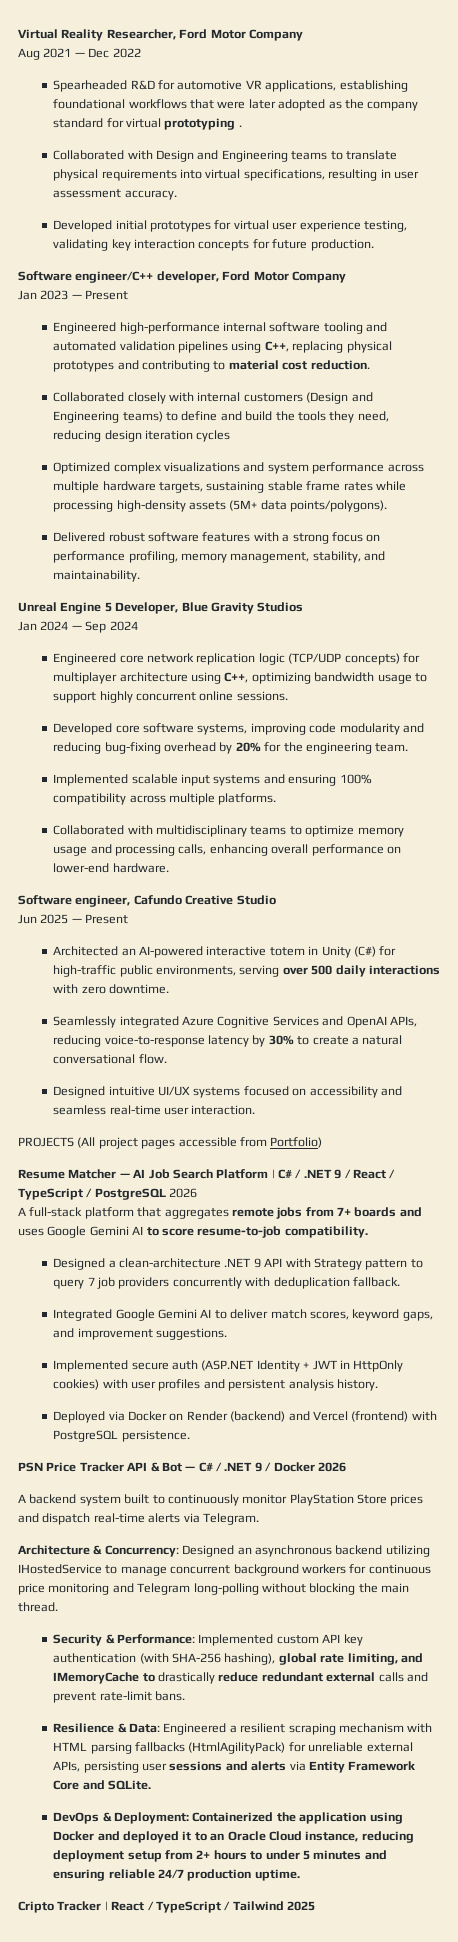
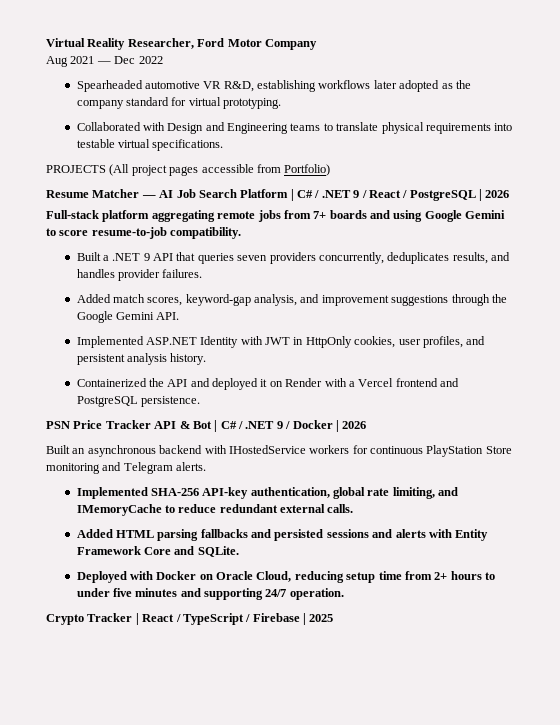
- Spearheaded R&D for automotive VR applications, establishing foundational workflows that were later adopted as the company standard for virtual prototyping .
+ Spearheaded automotive VR R&D, establishing workflows later adopted as the company standard for virtual prototyping.
- Collaborated with Design and Engineering teams to translate physical requirements into virtual specifications, resulting in user assessment accuracy.
- Developed initial prototypes for virtual user experience testing, validating key interaction concepts for future production.
- Software engineer/C++ developer, Ford Motor Company
- Jan 2023 — Present
- Engineered high-performance internal software tooling and automated validation pipelines using C++, replacing physical prototypes and contributing to material cost reduction.
- Collaborated closely with internal customers (Design and Engineering teams) to define and build the tools they need, reducing design iteration cycles
- Optimized complex visualizations and system performance across multiple hardware targets, sustaining stable frame rates while processing high-density assets (5M+ data points/polygons).
- Delivered robust software features with a strong focus on performance profiling, memory management, stability, and maintainability.
- Unreal Engine 5 Developer, Blue Gravity Studios
- Jan 2024 — Sep 2024
- Engineered core network replication logic (TCP/UDP concepts) for multiplayer architecture using C++, optimizing bandwidth usage to support highly concurrent online sessions.
- Developed core software systems, improving code modularity and reducing bug-fixing overhead by 20% for the engineering team.
- Implemented scalable input systems and ensuring 100% compatibility across multiple platforms.
- Collaborated with multidisciplinary teams to optimize memory usage and processing calls, enhancing overall performance on lower-end hardware.
- Software engineer, Cafundo Creative Studio
- Jun 2025 — Present
- Architected an AI-powered interactive totem in Unity (C#) for high-traffic public environments, serving over 500 daily interactions with zero downtime.
- Seamlessly integrated Azure Cognitive Services and OpenAI APIs, reducing voice-to-response latency by 30% to create a natural conversational flow.
- Designed intuitive UI/UX systems focused on accessibility and seamless real-time user interaction.
+ Collaborated with Design and Engineering teams to translate physical requirements into testable virtual specifications.
- Resume Matcher — AI Job Search Platform | C# / .NET 9 / React / TypeScript / PostgreSQL 2026
- A full-stack platform that aggregates remote jobs from 7+ boards and uses Google Gemini AI to score resume-to-job compatibility.
+ Resume Matcher — AI Job Search Platform | C# / .NET 9 / React / PostgreSQL | 2026
+ Full-stack platform aggregating remote jobs from 7+ boards and using Google Gemini to score resume-to-job compatibility.
- Designed a clean-architecture .NET 9 API with Strategy pattern to query 7 job providers concurrently with deduplication fallback.
- Integrated Google Gemini AI to deliver match scores, keyword gaps, and improvement suggestions.
- Implemented secure auth (ASP.NET Identity + JWT in HttpOnly cookies) with user profiles and persistent analysis history.
- Deployed via Docker on Render (backend) and Vercel (frontend) with PostgreSQL persistence.
+ Built a .NET 9 API that queries seven providers concurrently, deduplicates results, and handles provider failures.
+ Added match scores, keyword-gap analysis, and improvement suggestions through the Google Gemini API.
+ Implemented ASP.NET Identity with JWT in HttpOnly cookies, user profiles, and persistent analysis history.
+ Containerized the API and deployed it on Render with a Vercel frontend and PostgreSQL persistence.
- PSN Price Tracker API & Bot — C# / .NET 9 / Docker 2026
- A backend system built to continuously monitor PlayStation Store prices and dispatch real-time alerts via Telegram.
- Architecture & Concurrency: Designed an asynchronous backend utilizing IHostedService to manage concurrent background workers for continuous price monitoring and Telegram long-polling without blocking the main thread.
- Security & Performance: Implemented custom API key authentication (with SHA-256 hashing), global rate limiting, and IMemoryCache to drastically reduce redundant external calls and prevent rate-limit bans.
- Resilience & Data: Engineered a resilient scraping mechanism with HTML parsing fallbacks (HtmlAgilityPack) for unreliable external APIs, persisting user sessions and alerts via Entity Framework Core and SQLite.
+ PSN Price Tracker API & Bot | C# / .NET 9 / Docker | 2026
+ Built an asynchronous backend with IHostedService workers for continuous PlayStation Store monitoring and Telegram alerts.
+ Implemented SHA-256 API-key authentication, global rate limiting, and IMemoryCache to reduce redundant external calls.
+ Added HTML parsing fallbacks and persisted sessions and alerts with Entity Framework Core and SQLite.
- DevOps & Deployment: Containerized the application using Docker and deployed it to an Oracle Cloud instance, reducing deployment setup from 2+ hours to under 5 minutes and ensuring reliable 24/7 production uptime.
- Cripto Tracker | React / TypeScript / Tailwind 2025
+ Deployed with Docker on Oracle Cloud, reducing setup time from 2+ hours to under five minutes and supporting 24/7 operation.
+ Crypto Tracker | React / TypeScript / Firebase | 2025

